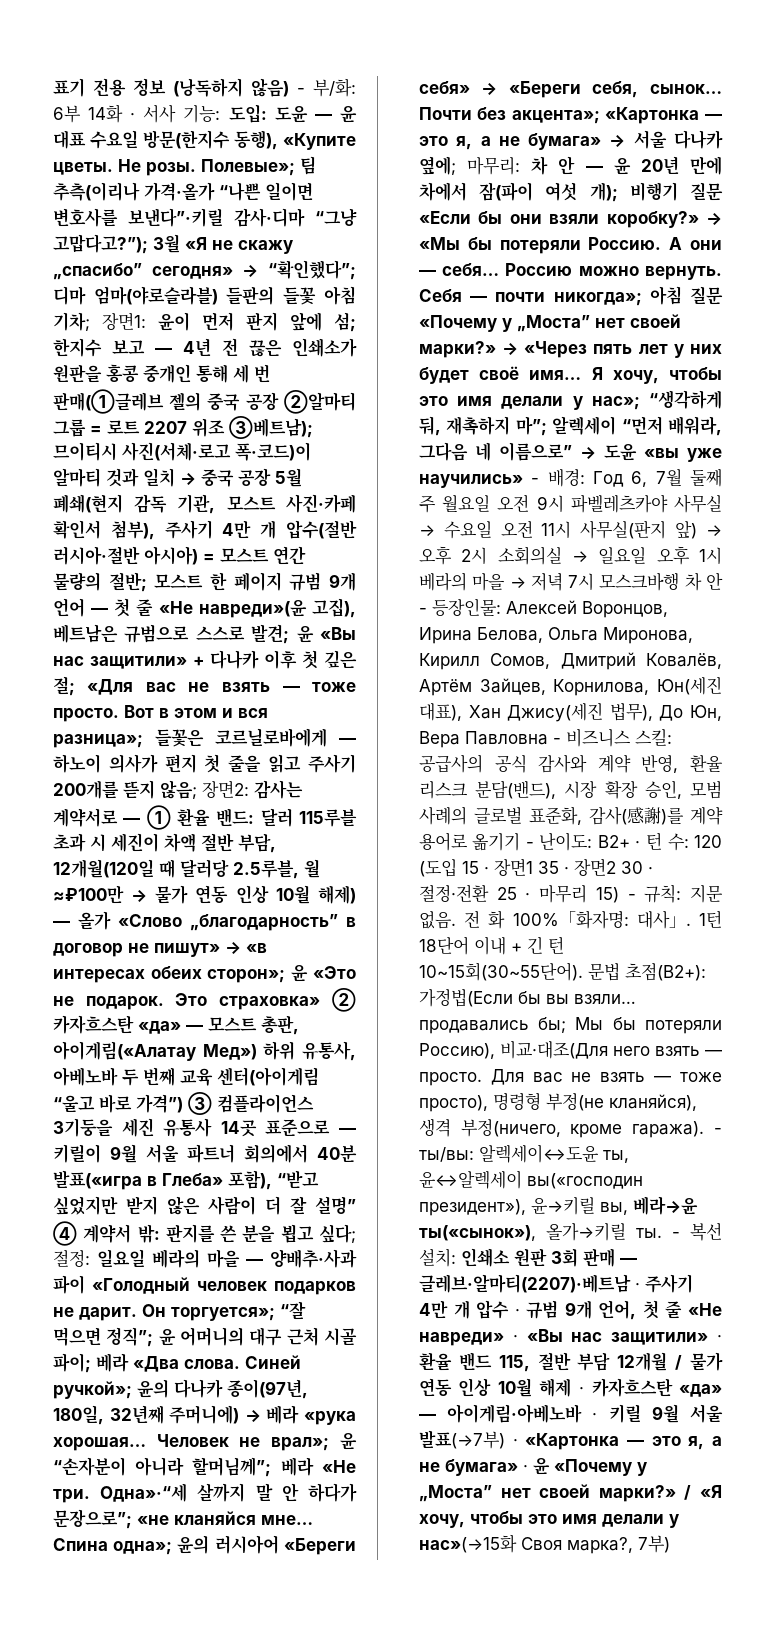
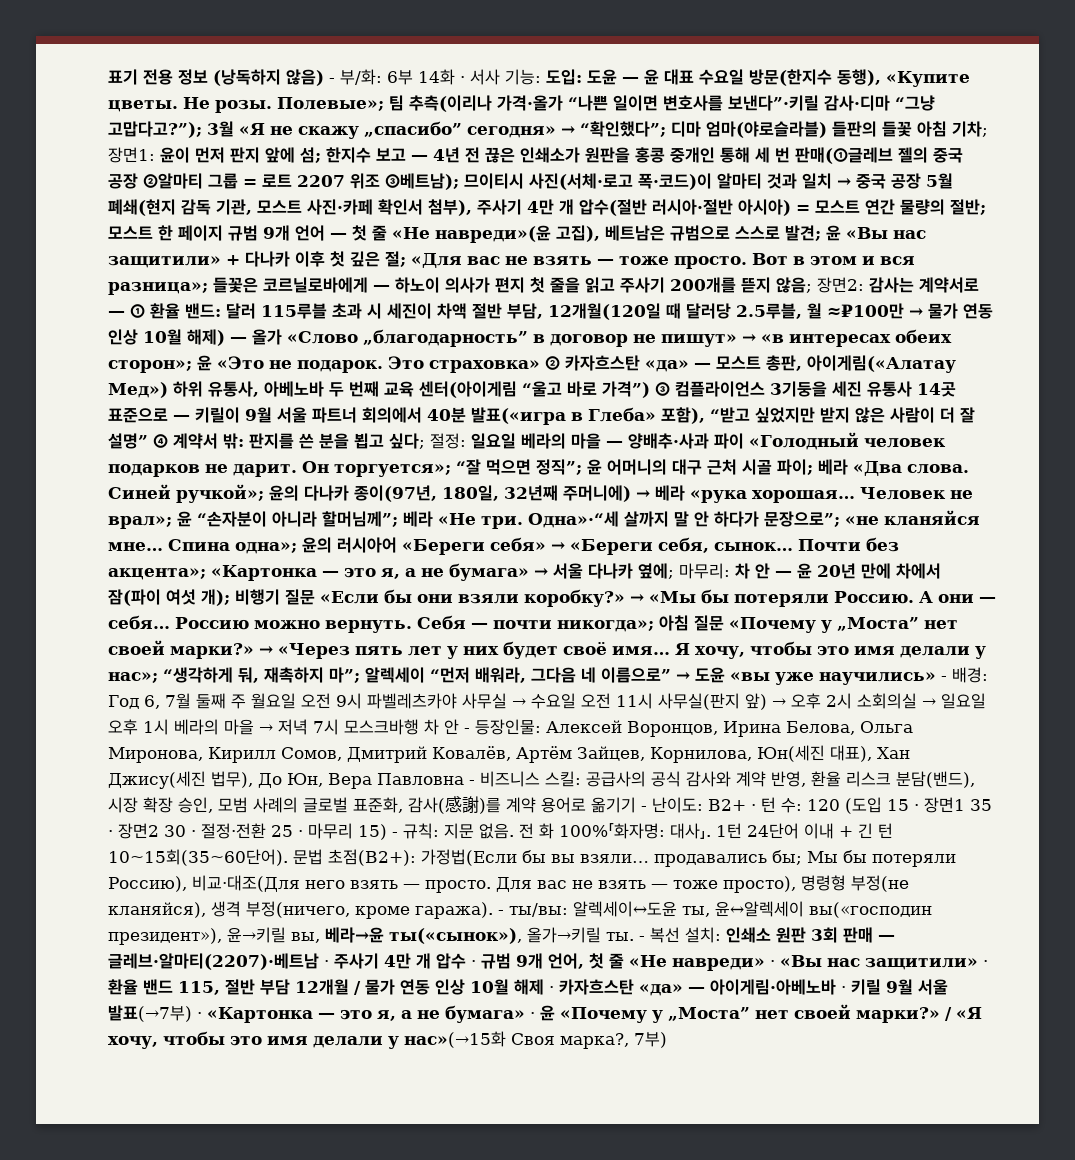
- 1턴 18단어 이내 + 긴 턴 10~15회(30~55단어).
+ 1턴 24단어 이내 + 긴 턴 10~15회(35~60단어).

